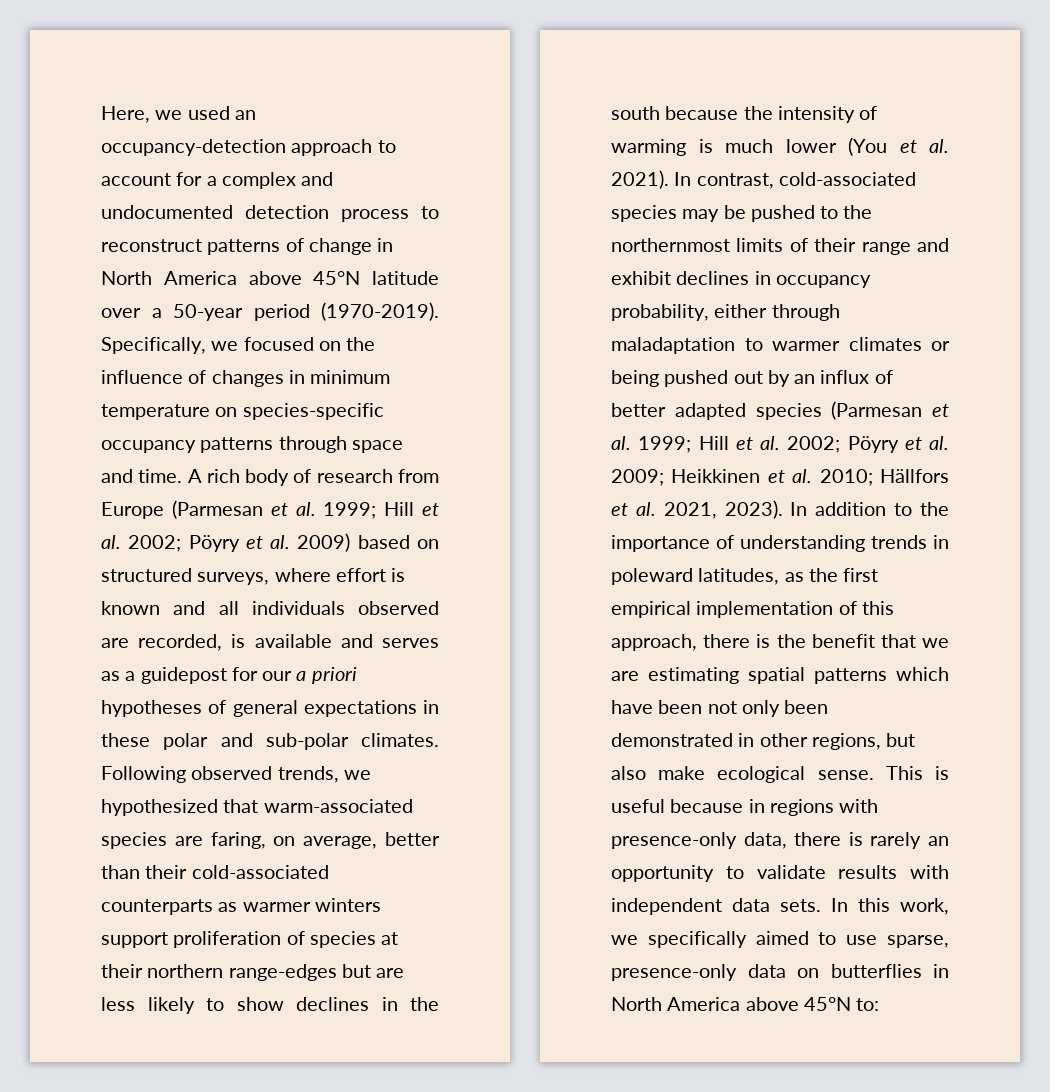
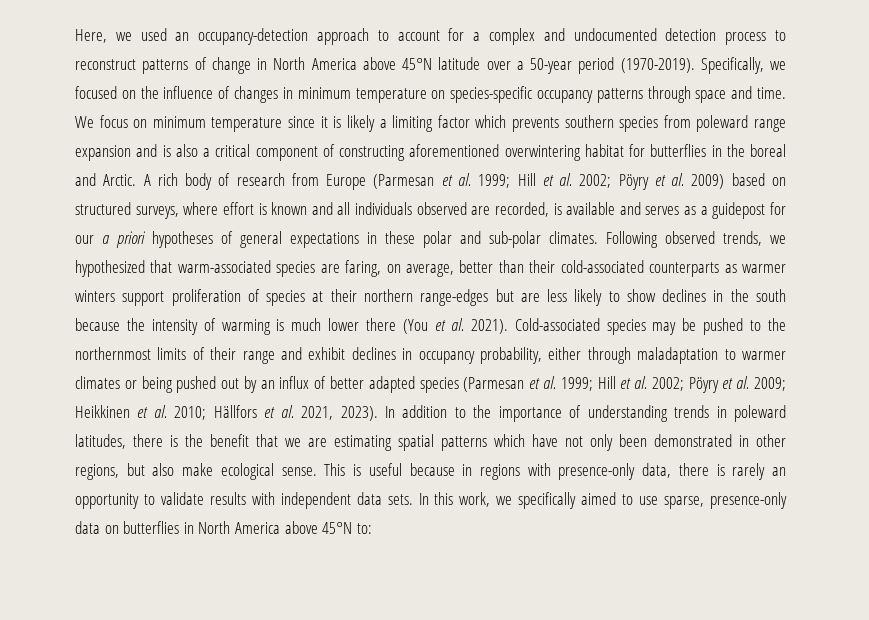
+ We focus on minimum temperature since it is likely a limiting factor which prevents southern species from poleward range expansion and is also a critical component of constructing aforementioned overwintering habitat for butterflies in the boreal and Arctic.
- Following observed trends, we hypothesized that warm-associated species are faring, on average, better than their cold-associated counterparts as warmer winters support proliferation of species at their northern range-edges but are less likely to show declines in the south because the intensity of warming is much lower (You et al. 2021).
+ Following observed trends, we hypothesized that warm-associated species are faring, on average, better than their cold-associated counterparts as warmer winters support proliferation of species at their northern range-edges but are less likely to show declines in the south because the intensity of warming is much lower there (You et al. 2021).
- In contrast, cold-associated species may be pushed to the northernmost limits of their range and exhibit declines in occupancy probability, either through maladaptation to warmer climates or being pushed out by an influx of better adapted species (Parmesan et al. 1999; Hill et al. 2002; Pöyry et al. 2009; Heikkinen et al. 2010; Hällfors et al. 2021, 2023).
+ Cold-associated species may be pushed to the northernmost limits of their range and exhibit declines in occupancy probability, either through maladaptation to warmer climates or being pushed out by an influx of better adapted species (Parmesan et al. 1999; Hill et al. 2002; Pöyry et al. 2009; Heikkinen et al. 2010; Hällfors et al. 2021, 2023).
- In addition to the importance of understanding trends in poleward latitudes, as the first empirical implementation of this approach, there is the benefit that we are estimating spatial patterns which have been not only been demonstrated in other regions, but also make ecological sense.
+ In addition to the importance of understanding trends in poleward latitudes, there is the benefit that we are estimating spatial patterns which have not only been demonstrated in other regions, but also make ecological sense.

